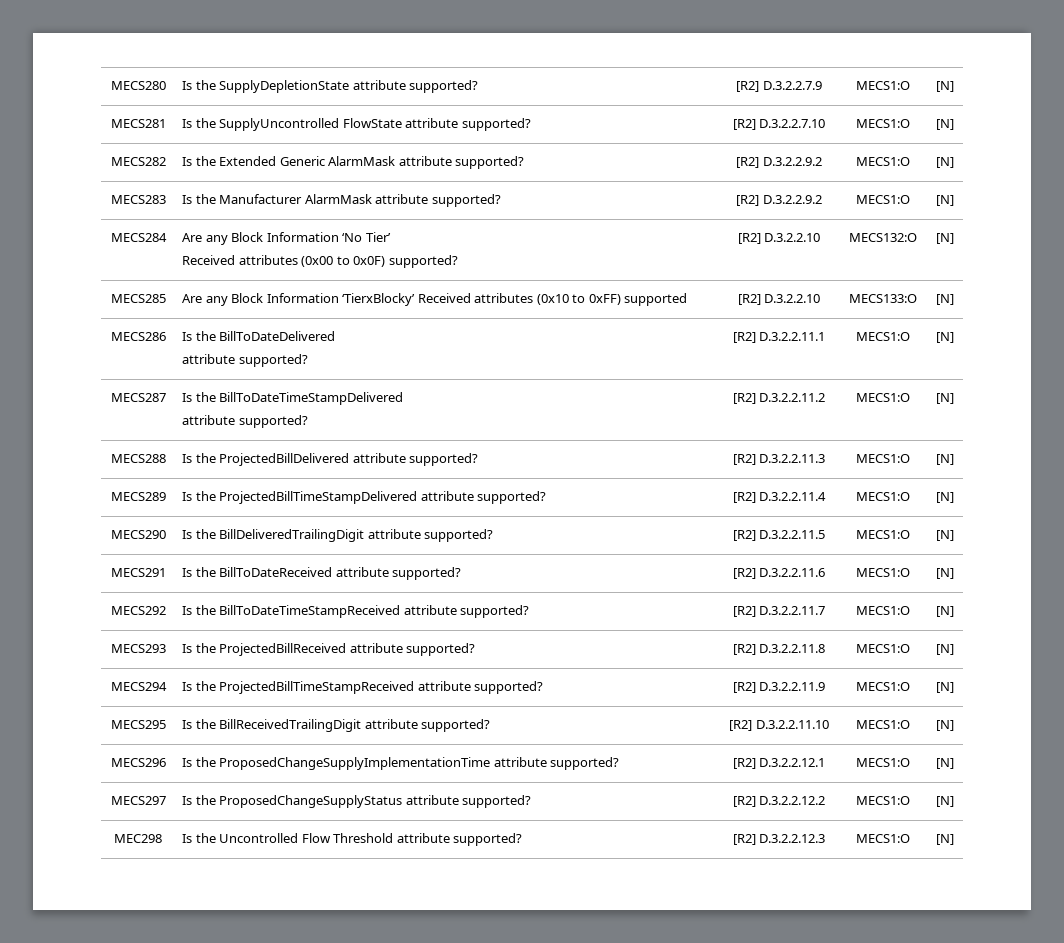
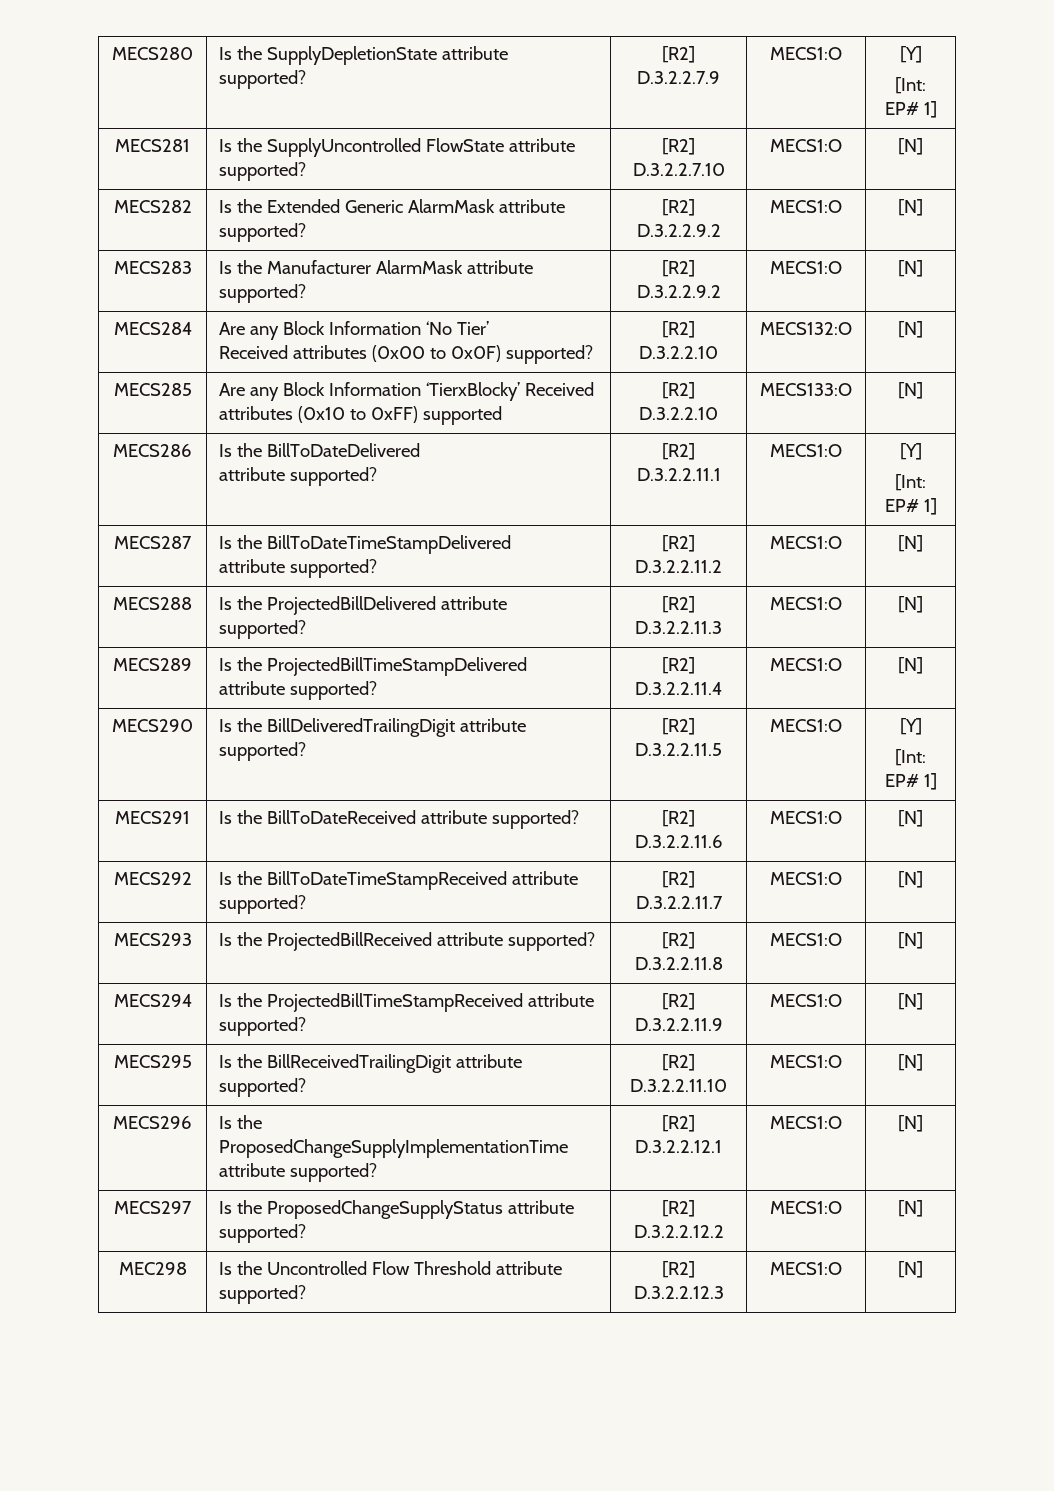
- MECS280 | Is the SupplyDepletionState attribute supported? | [R2] D.3.2.2.7.9 | MECS1:O | [N]
+ MECS280 | Is the SupplyDepletionState attribute supported? | [R2] D.3.2.2.7.9 | MECS1:O | [Y]
+ [Int: EP# 1]
  MECS286 | Is the BillToDateDelivered
- attribute supported? | [R2] D.3.2.2.11.1 | MECS1:O | [N]
+ attribute supported? | [R2] D.3.2.2.11.1 | MECS1:O | [Y]
+ [Int: EP# 1]
- MECS290 | Is the BillDeliveredTrailingDigit attribute supported? | [R2] D.3.2.2.11.5 | MECS1:O | [N]
+ MECS290 | Is the BillDeliveredTrailingDigit attribute supported? | [R2] D.3.2.2.11.5 | MECS1:O | [Y]
+ [Int: EP# 1]

